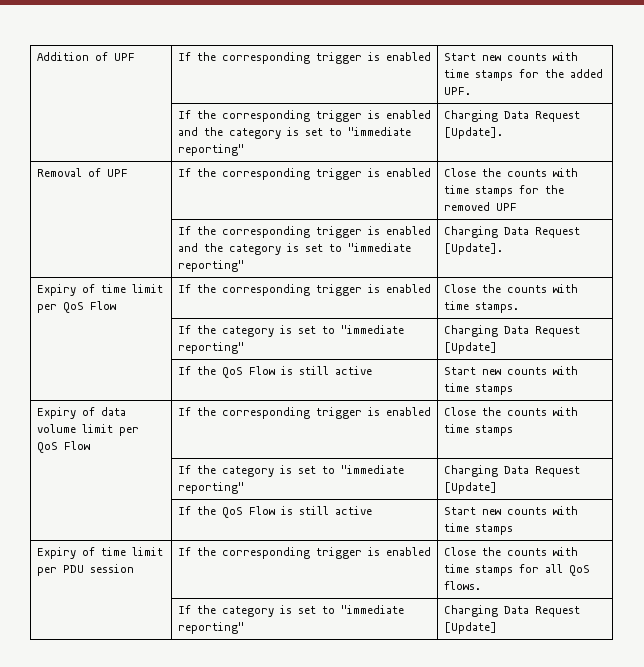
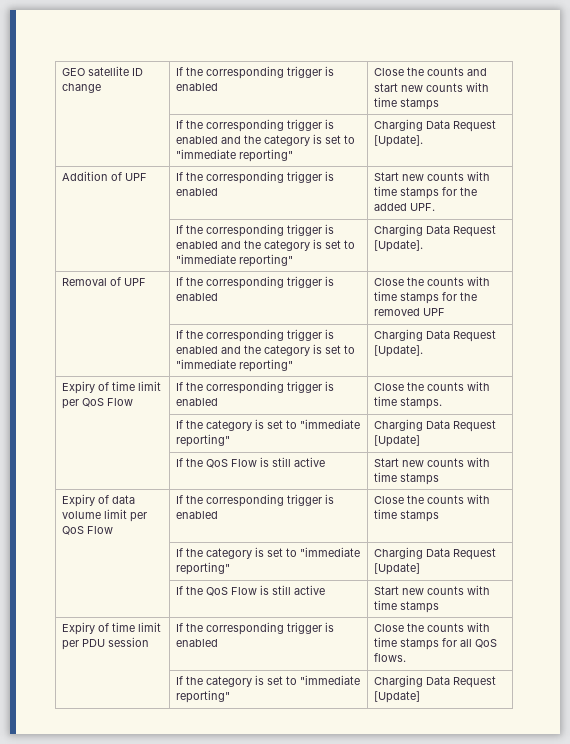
+ GEO satellite ID change | If the corresponding trigger is enabled | Close the counts and start new counts with time stamps
+ | If the corresponding trigger is enabled and the category is set to "immediate reporting" | Charging Data Request [Update].

